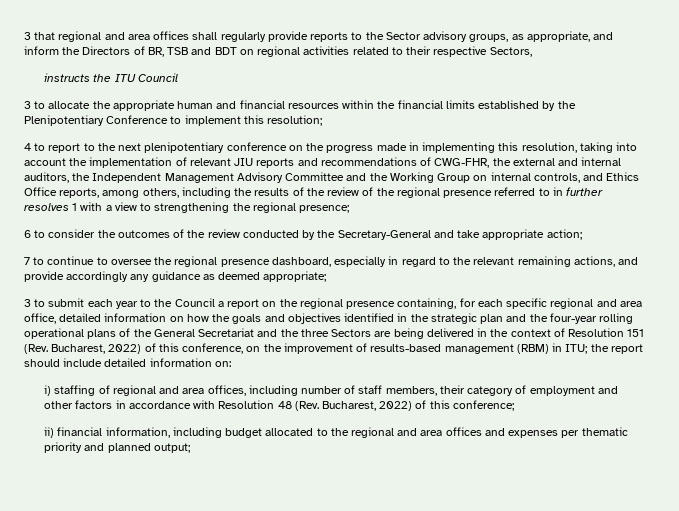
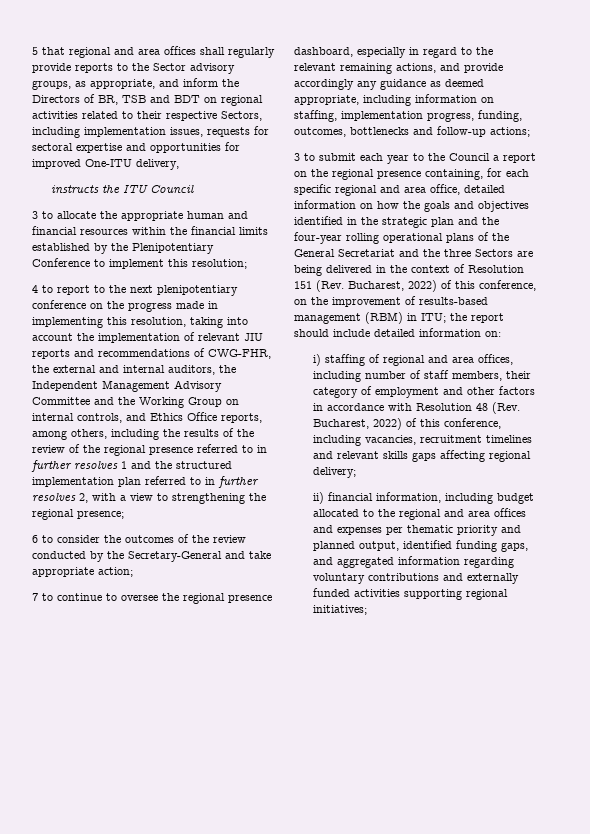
- 3 that regional and area offices shall regularly provide reports to the Sector advisory groups, as appropriate, and inform the Directors of BR, TSB and BDT on regional activities related to their respective Sectors,
+ 5 that regional and area offices shall regularly provide reports to the Sector advisory groups, as appropriate, and inform the Directors of BR, TSB and BDT on regional activities related to their respective Sectors, including implementation issues, requests for sectoral expertise and opportunities for improved One-ITU delivery,
- 4 to report to the next plenipotentiary conference on the progress made in implementing this resolution, taking into account the implementation of relevant JIU reports and recommendations of CWG-FHR, the external and internal auditors, the Independent Management Advisory Committee and the Working Group on internal controls, and Ethics Office reports, among others, including the results of the review of the regional presence referred to in further resolves 1 with a view to strengthening the regional presence;
+ 4 to report to the next plenipotentiary conference on the progress made in implementing this resolution, taking into account the implementation of relevant JIU reports and recommendations of CWG-FHR, the external and internal auditors, the Independent Management Advisory Committee and the Working Group on internal controls, and Ethics Office reports, among others, including the results of the review of the regional presence referred to in further resolves 1 and the structured implementation plan referred to in further resolves 2, with a view to strengthening the regional presence;
- 7 to continue to oversee the regional presence dashboard, especially in regard to the relevant remaining actions, and provide accordingly any guidance as deemed appropriate;
+ 7 to continue to oversee the regional presence dashboard, especially in regard to the relevant remaining actions, and provide accordingly any guidance as deemed appropriate, including information on staffing, implementation progress, funding, outcomes, bottlenecks and follow-up actions;
- i) staffing of regional and area offices, including number of staff members, their category of employment and other factors in accordance with Resolution 48 (Rev. Bucharest, 2022) of this conference;
+ i) staffing of regional and area offices, including number of staff members, their category of employment and other factors in accordance with Resolution 48 (Rev. Bucharest, 2022) of this conference, including vacancies, recruitment timelines and relevant skills gaps affecting regional delivery;
- ii) financial information, including budget allocated to the regional and area offices and expenses per thematic priority and planned output;
+ ii) financial information, including budget allocated to the regional and area offices and expenses per thematic priority and planned output, identified funding gaps, and aggregated information regarding voluntary contributions and externally funded activities supporting regional initiatives;

